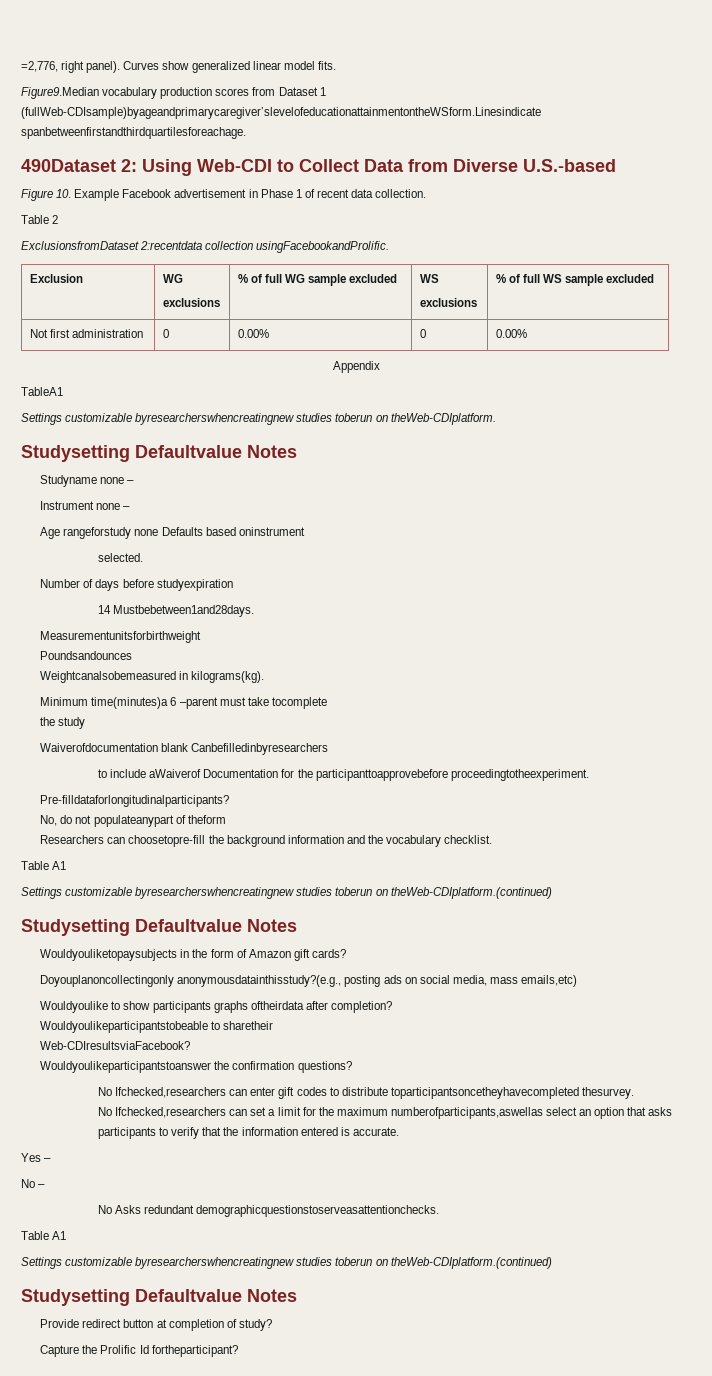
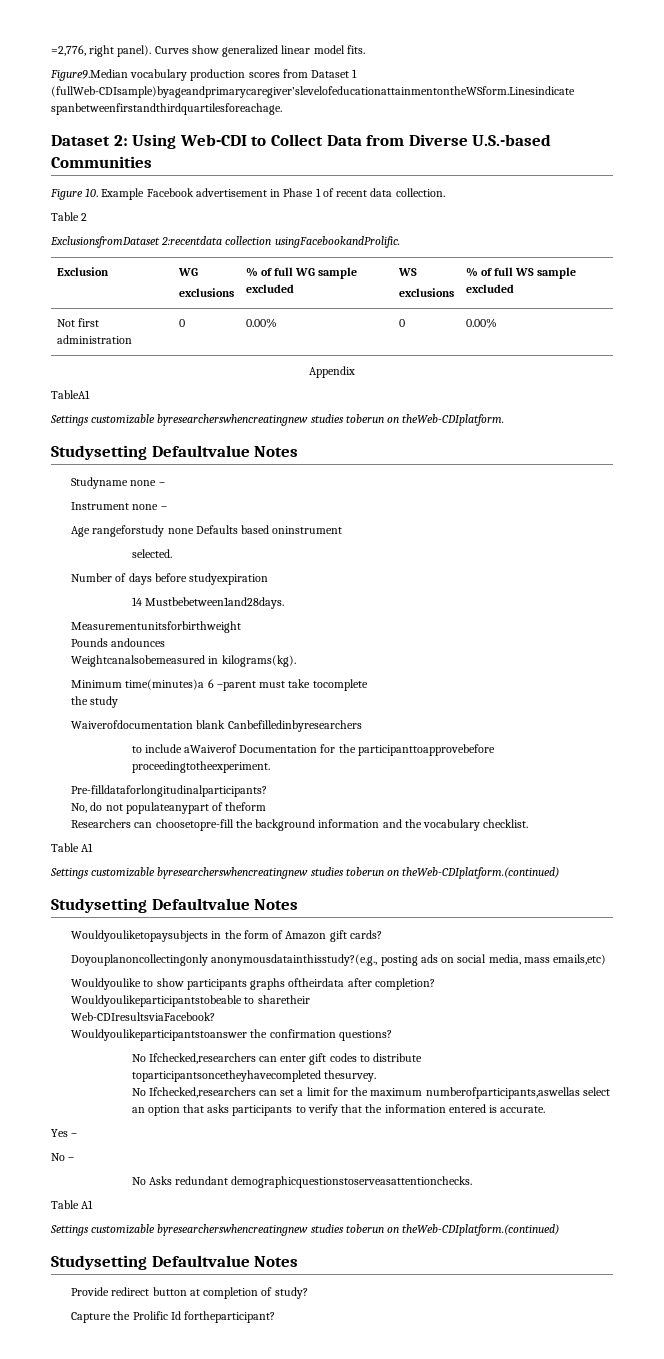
- 490Dataset 2: Using Web-CDI to Collect Data from Diverse U.S.-based
+ Dataset 2: Using Web-CDI to Collect Data from Diverse U.S.-based Communities
- Poundsandounces
+ Pounds andounces

